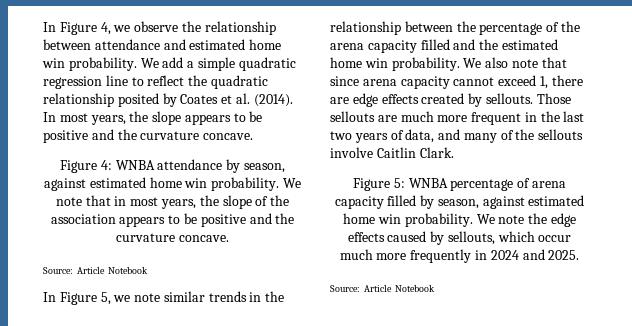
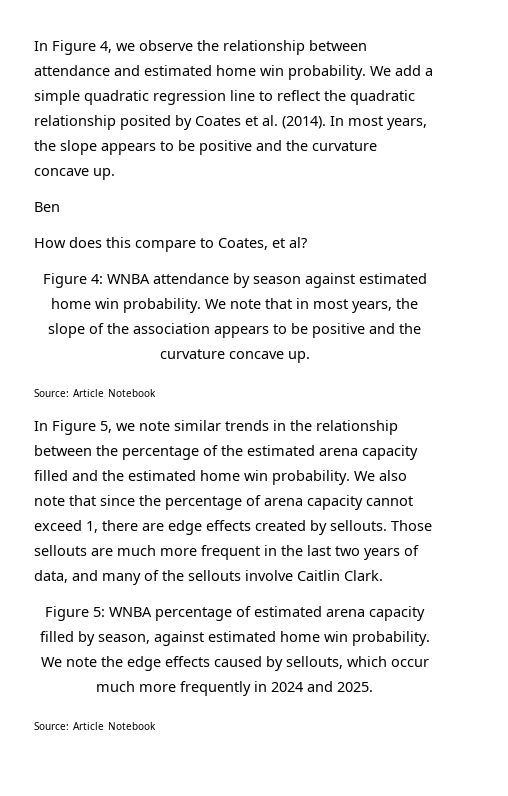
- In most years, the slope appears to be positive and the curvature concave.
+ In most years, the slope appears to be positive and the curvature concave up.
+ Ben
+ How does this compare to Coates, et al?
- Figure 4: WNBA attendance by season, against estimated home win probability.
+ Figure 4: WNBA attendance by season against estimated home win probability.
- We note that in most years, the slope of the association appears to be positive and the curvature concave.
+ We note that in most years, the slope of the association appears to be positive and the curvature concave up.
- In Figure 5, we note similar trends in the relationship between the percentage of the arena capacity filled and the estimated home win probability.
+ In Figure 5, we note similar trends in the relationship between the percentage of the estimated arena capacity filled and the estimated home win probability.
- We also note that since arena capacity cannot exceed 1, there are edge effects created by sellouts.
+ We also note that since the percentage of arena capacity cannot exceed 1, there are edge effects created by sellouts.
- Figure 5: WNBA percentage of arena capacity filled by season, against estimated home win probability.
+ Figure 5: WNBA percentage of estimated arena capacity filled by season, against estimated home win probability.

